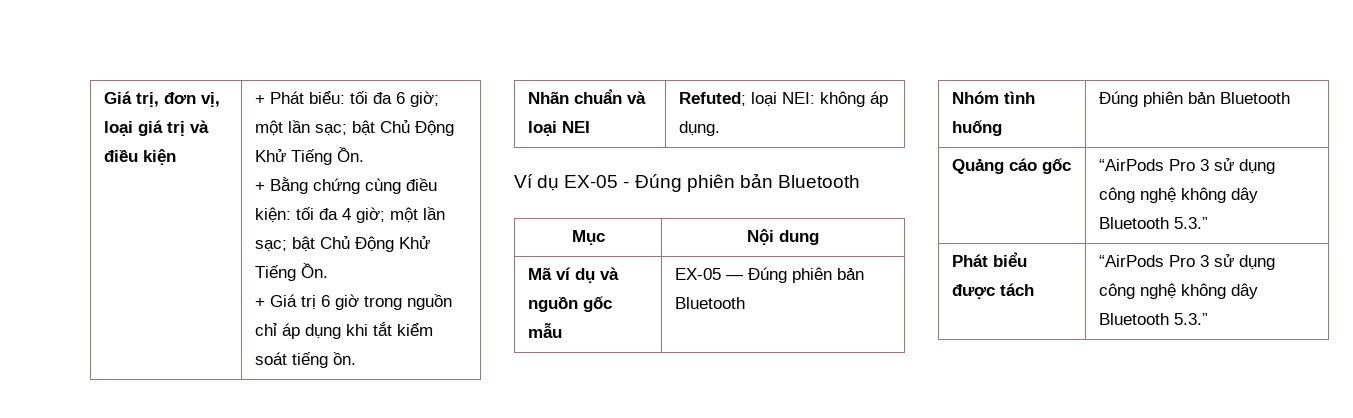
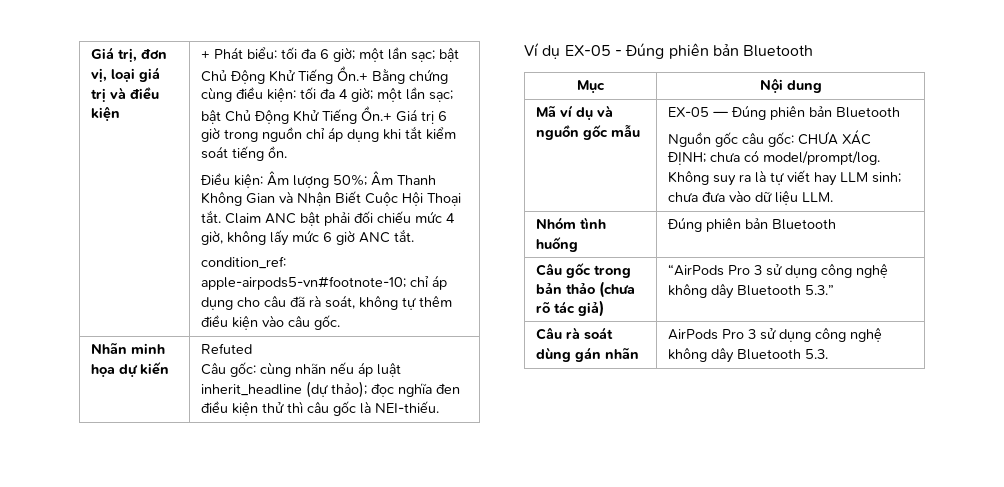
- + Phát biểu: tối đa 6 giờ; một lần sạc; bật Chủ Động Khử Tiếng Ồn.
- + Bằng chứng cùng điều kiện: tối đa 4 giờ; một lần sạc; bật Chủ Động Khử Tiếng Ồn.
- + Giá trị 6 giờ trong nguồn chỉ áp dụng khi tắt kiểm soát tiếng ồn.
+ + Phát biểu: tối đa 6 giờ; một lần sạc; bật Chủ Động Khử Tiếng Ồn.+ Bằng chứng cùng điều kiện: tối đa 4 giờ; một lần sạc; bật Chủ Động Khử Tiếng Ồn.+ Giá trị 6 giờ trong nguồn chỉ áp dụng khi tắt kiểm soát tiếng ồn.
- Nhãn chuẩn và loại NEI | Refuted; loại NEI: không áp dụng.
+ Điều kiện: Âm lượng 50%; Âm Thanh Không Gian và Nhận Biết Cuộc Hội Thoại tắt. Claim ANC bật phải đối chiếu mức 4 giờ, không lấy mức 6 giờ ANC tắt.
+ condition_ref: apple-airpods5-vn#footnote-10; chỉ áp dụng cho câu đã rà soát, không tự thêm điều kiện vào câu gốc.
+ Nhãn minh họa dự kiến | Refuted
+ Câu gốc: cùng nhãn nếu áp luật inherit_headline (dự thảo); đọc nghĩa đen điều kiện thử thì câu gốc là NEI-thiếu.
  Mã ví dụ và nguồn gốc mẫu | EX-05 — Đúng phiên bản Bluetooth
+ Nguồn gốc câu gốc: CHƯA XÁC ĐỊNH; chưa có model/prompt/log. Không suy ra là tự viết hay LLM sinh; chưa đưa vào dữ liệu LLM.
- Quảng cáo gốc | “AirPods Pro 3 sử dụng công nghệ không dây Bluetooth 5.3.”
+ Câu gốc trong bản thảo (chưa rõ tác giả) | “AirPods Pro 3 sử dụng công nghệ không dây Bluetooth 5.3.”
- Phát biểu được tách | “AirPods Pro 3 sử dụng công nghệ không dây Bluetooth 5.3.”
+ Câu rà soát dùng gán nhãn | AirPods Pro 3 sử dụng công nghệ không dây Bluetooth 5.3.

